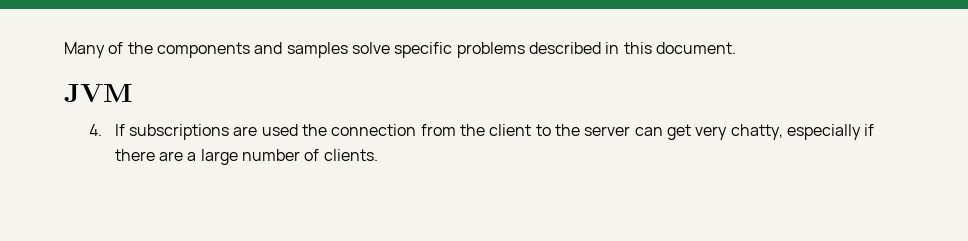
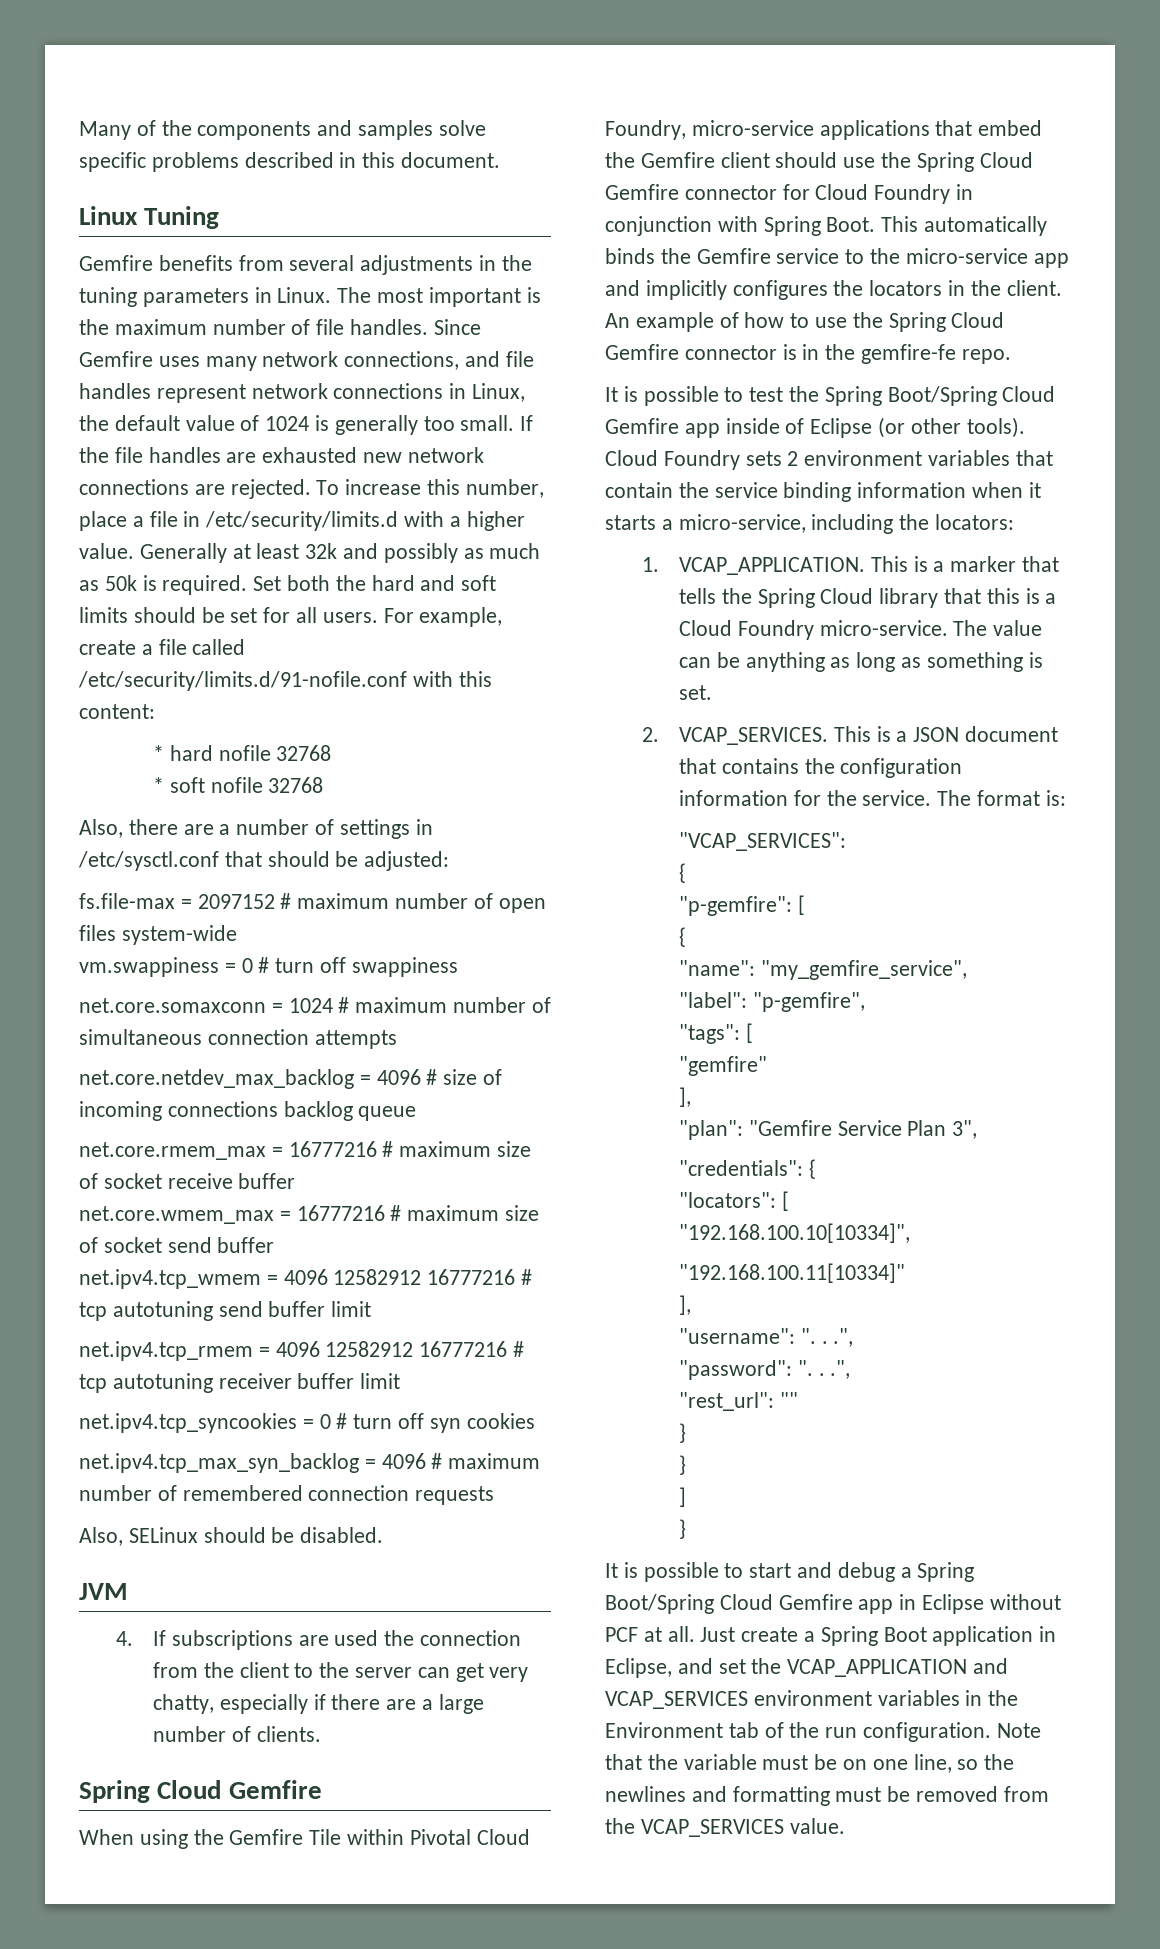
+ Linux Tuning
+ Gemfire benefits from several adjustments in the tuning parameters in Linux. The most important is the maximum number of file handles. Since Gemfire uses many network connections, and file handles represent network connections in Linux, the default value of 1024 is generally too small. If the file handles are exhausted new network connections are rejected. To increase this number, place a file in /etc/security/limits.d with a higher value. Generally at least 32k and possibly as much as 50k is required. Set both the hard and soft limits should be set for all users. For example, create a file called /etc/security/limits.d/91-nofile.conf with this content:
+ * hard nofile 32768
+ * soft nofile 32768
+ Also, there are a number of settings in /etc/sysctl.conf that should be adjusted:
+ fs.file-max = 2097152 # maximum number of open files system-wide
+ vm.swappiness = 0 # turn off swappiness
+ net.core.somaxconn = 1024 # maximum number of simultaneous connection attempts
+ net.core.netdev_max_backlog = 4096 # size of incoming connections backlog queue
+ net.core.rmem_max = 16777216 # maximum size of socket receive buffer
+ net.core.wmem_max = 16777216 # maximum size of socket send buffer
+ net.ipv4.tcp_wmem = 4096 12582912 16777216 # tcp autotuning send buffer limit
+ net.ipv4.tcp_rmem = 4096 12582912 16777216 # tcp autotuning receiver buffer limit
+ net.ipv4.tcp_syncookies = 0 # turn off syn cookies
+ net.ipv4.tcp_max_syn_backlog = 4096 # maximum number of remembered connection requests
+ Also, SELinux should be disabled.
  4. If subscriptions are used the connection from the client to the server can get very chatty, especially if there are a large number of clients.
+ Spring Cloud Gemfire
+ When using the Gemfire Tile within Pivotal Cloud Foundry, micro-service applications that embed the Gemfire client should use the Spring Cloud Gemfire connector for Cloud Foundry in conjunction with Spring Boot. This automatically binds the Gemfire service to the micro-service app and implicitly configures the locators in the client. An example of how to use the Spring Cloud Gemfire connector is in the gemfire-fe repo.
+ It is possible to test the Spring Boot/Spring Cloud Gemfire app inside of Eclipse (or other tools). Cloud Foundry sets 2 environment variables that contain the service binding information when it starts a micro-service, including the locators:
+ 1. VCAP_APPLICATION. This is a marker that tells the Spring Cloud library that this is a Cloud Foundry micro-service. The value can be anything as long as something is set.
+ 2. VCAP_SERVICES. This is a JSON document that contains the configuration information for the service. The format is:
+ "VCAP_SERVICES":
+ {
+ "p-gemfire": [
+ {
+ "name": "my_gemfire_service",
+ "label": "p-gemfire",
+ "tags": [
+ "gemfire"
+ ],
+ "plan": "Gemfire Service Plan 3",
+ "credentials": {
+ "locators": [
+ "192.168.100.10[10334]",
+ "192.168.100.11[10334]"
+ ],
+ "username": ". . .",
+ "password": ". . .",
+ "rest_url": ""
+ }
+ }
+ ]
+ }
+ It is possible to start and debug a Spring Boot/Spring Cloud Gemfire app in Eclipse without PCF at all. Just create a Spring Boot application in Eclipse, and set the VCAP_APPLICATION and VCAP_SERVICES environment variables in the Environment tab of the run configuration. Note that the variable must be on one line, so the newlines and formatting must be removed from the VCAP_SERVICES value.

